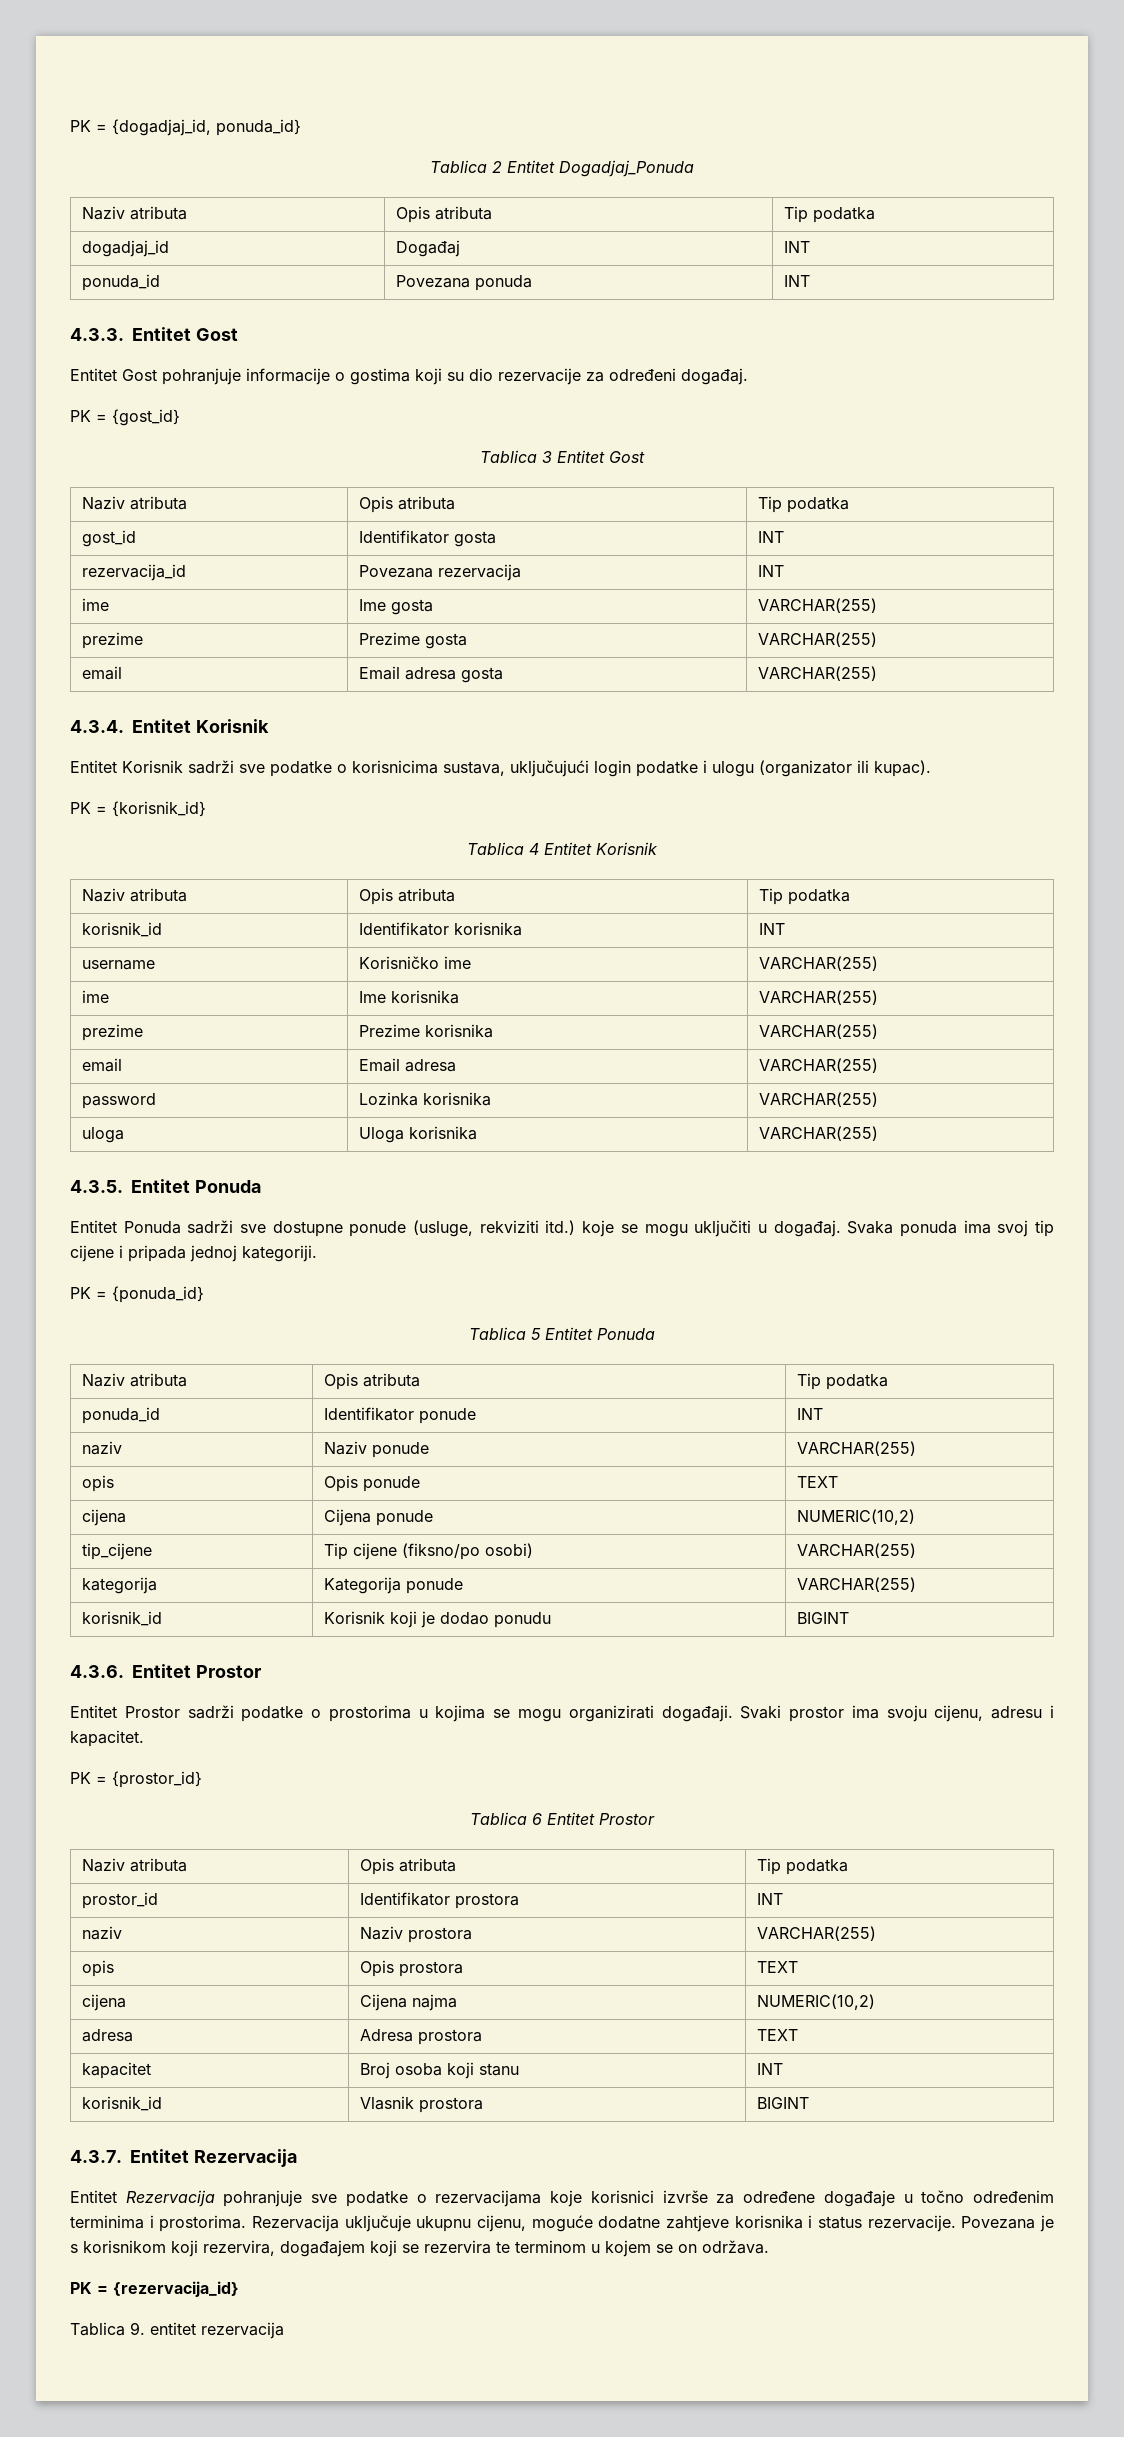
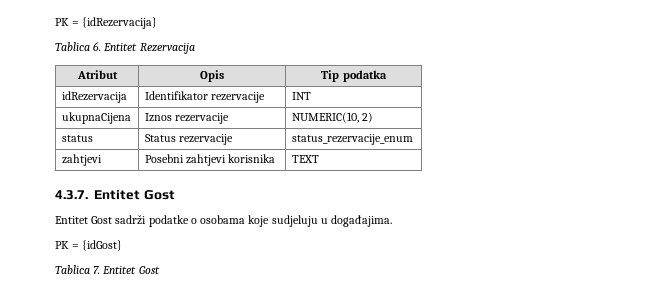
- PK = {dogadjaj_id, ponuda_id}
- Tablica 2 Entitet Dogadjaj_Ponuda
- Naziv atributa | Opis atributa | Tip podatka
- dogadjaj_id | Događaj | INT
- ponuda_id | Povezana ponuda | INT
- 4.3.3. Entitet Gost
- Entitet Gost pohranjuje informacije o gostima koji su dio rezervacije za određeni događaj.
- PK = {gost_id}
- Tablica 3 Entitet Gost
- Naziv atributa | Opis atributa | Tip podatka
- gost_id | Identifikator gosta | INT
- rezervacija_id | Povezana rezervacija | INT
- ime | Ime gosta | VARCHAR(255)
- prezime | Prezime gosta | VARCHAR(255)
- email | Email adresa gosta | VARCHAR(255)
- 4.3.4. Entitet Korisnik
- Entitet Korisnik sadrži sve podatke o korisnicima sustava, uključujući login podatke i ulogu (organizator ili kupac).
- PK = {korisnik_id}
- Tablica 4 Entitet Korisnik
- Naziv atributa | Opis atributa | Tip podatka
- korisnik_id | Identifikator korisnika | INT
- username | Korisničko ime | VARCHAR(255)
- ime | Ime korisnika | VARCHAR(255)
- prezime | Prezime korisnika | VARCHAR(255)
- email | Email adresa | VARCHAR(255)
- password | Lozinka korisnika | VARCHAR(255)
- uloga | Uloga korisnika | VARCHAR(255)
- 4.3.5. Entitet Ponuda
- Entitet Ponuda sadrži sve dostupne ponude (usluge, rekviziti itd.) koje se mogu uključiti u događaj. Svaka ponuda ima svoj tip cijene i pripada jednoj kategoriji.
- PK = {ponuda_id}
- Tablica 5 Entitet Ponuda
- Naziv atributa | Opis atributa | Tip podatka
- ponuda_id | Identifikator ponude | INT
- naziv | Naziv ponude | VARCHAR(255)
- opis | Opis ponude | TEXT
- cijena | Cijena ponude | NUMERIC(10,2)
- tip_cijene | Tip cijene (fiksno/po osobi) | VARCHAR(255)
- kategorija | Kategorija ponude | VARCHAR(255)
- korisnik_id | Korisnik koji je dodao ponudu | BIGINT
- 4.3.6. Entitet Prostor
- Entitet Prostor sadrži podatke o prostorima u kojima se mogu organizirati događaji. Svaki prostor ima svoju cijenu, adresu i kapacitet.
- PK = {prostor_id}
- Tablica 6 Entitet Prostor
- Naziv atributa | Opis atributa | Tip podatka
- prostor_id | Identifikator prostora | INT
- naziv | Naziv prostora | VARCHAR(255)
- opis | Opis prostora | TEXT
- cijena | Cijena najma | NUMERIC(10,2)
- adresa | Adresa prostora | TEXT
- kapacitet | Broj osoba koji stanu | INT
- korisnik_id | Vlasnik prostora | BIGINT
- 4.3.7. Entitet Rezervacija
- Entitet Rezervacija pohranjuje sve podatke o rezervacijama koje korisnici izvrše za određene događaje u točno određenim terminima i prostorima. Rezervacija uključuje ukupnu cijenu, moguće dodatne zahtjeve korisnika i status rezervacije. Povezana je s korisnikom koji rezervira, događajem koji se rezervira te terminom u kojem se on održava.
- PK = {rezervacija_id}
- Tablica 9. entitet rezervacija
+ PK = {idRezervacija}
+ Tablica 6. Entitet Rezervacija
+ Atribut | Opis | Tip podatka
+ idRezervacija | Identifikator rezervacije | INT
+ ukupnaCijena | Iznos rezervacije | NUMERIC(10, 2)
+ status | Status rezervacije | status_rezervacije_enum
+ zahtjevi | Posebni zahtjevi korisnika | TEXT
+ 4.3.7. Entitet Gost
+ Entitet Gost sadrži podatke o osobama koje sudjeluju u događajima.
+ PK = {idGost}
+ Tablica 7. Entitet Gost

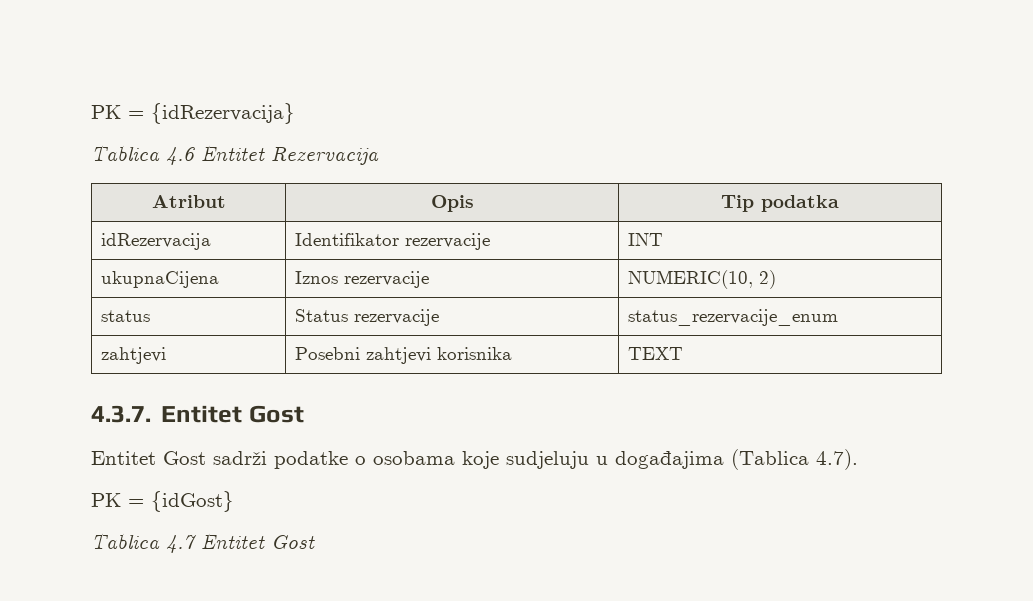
- Tablica 6. Entitet Rezervacija
+ Tablica 4.6 Entitet Rezervacija
- Entitet Gost sadrži podatke o osobama koje sudjeluju u događajima.
+ Entitet Gost sadrži podatke o osobama koje sudjeluju u događajima (Tablica 4.7).
- Tablica 7. Entitet Gost
+ Tablica 4.7 Entitet Gost

